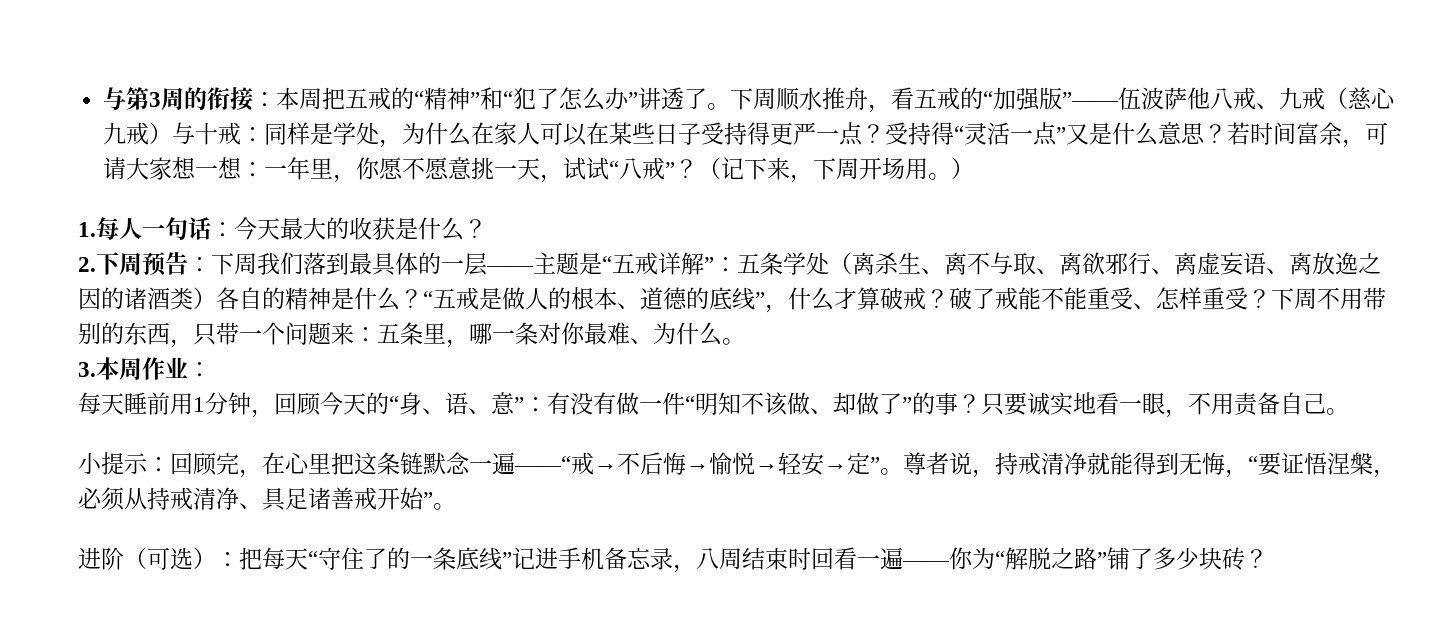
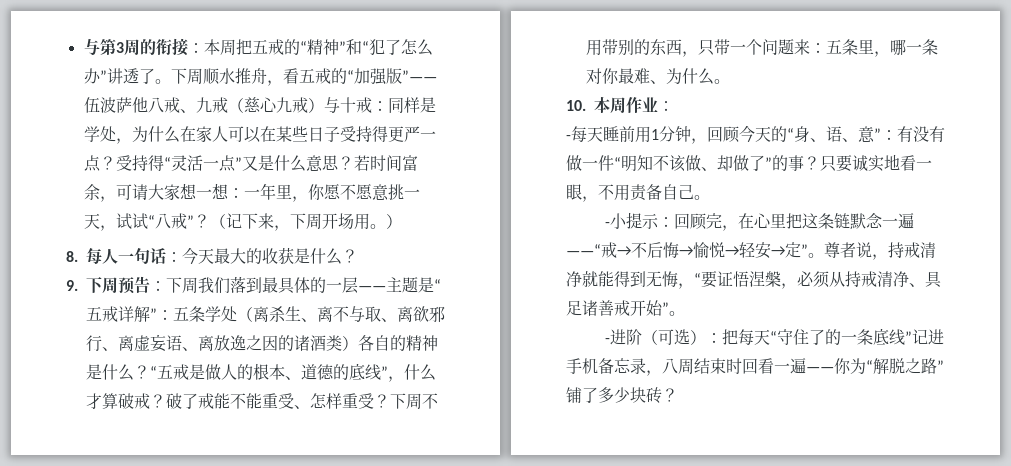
- 1.每人一句话：今天最大的收获是什么？
+ 8.每人一句话：今天最大的收获是什么？
- 2.下周预告：下周我们落到最具体的一层——主题是“五戒详解”：五条学处（离杀生、离不与取、离欲邪行、离虚妄语、离放逸之因的诸酒类）各自的精神是什么？
+ 9.下周预告：下周我们落到最具体的一层——主题是“五戒详解”：五条学处（离杀生、离不与取、离欲邪行、离虚妄语、离放逸之因的诸酒类）各自的精神是什么？
- 3.本周作业：
+ 10.本周作业：
- 每天睡前用1分钟，回顾今天的“身、语、意”：有没有做一件“明知不该做、却做了”的事？
+ -每天睡前用1分钟，回顾今天的“身、语、意”：有没有做一件“明知不该做、却做了”的事？
- 小提示：回顾完，在心里把这条链默念一遍——“戒→不后悔→愉悦→轻安→定”。
+ -小提示：回顾完，在心里把这条链默念一遍——“戒→不后悔→愉悦→轻安→定”。
- 进阶（可选）：把每天“守住了的一条底线”记进手机备忘录，八周结束时回看一遍——你为“解脱之路”铺了多少块砖？
+ -进阶（可选）：把每天“守住了的一条底线”记进手机备忘录，八周结束时回看一遍——你为“解脱之路”铺了多少块砖？

